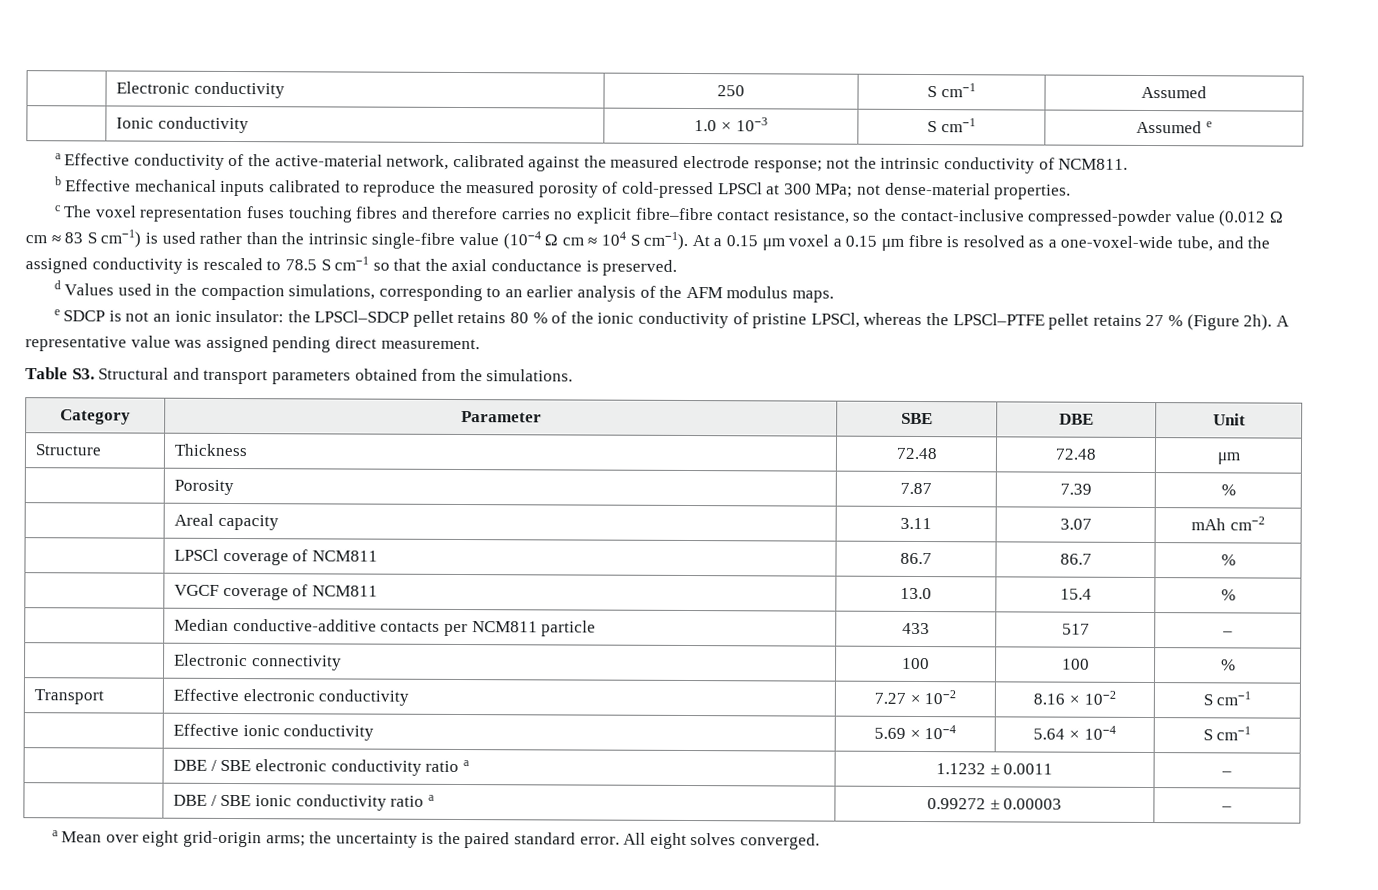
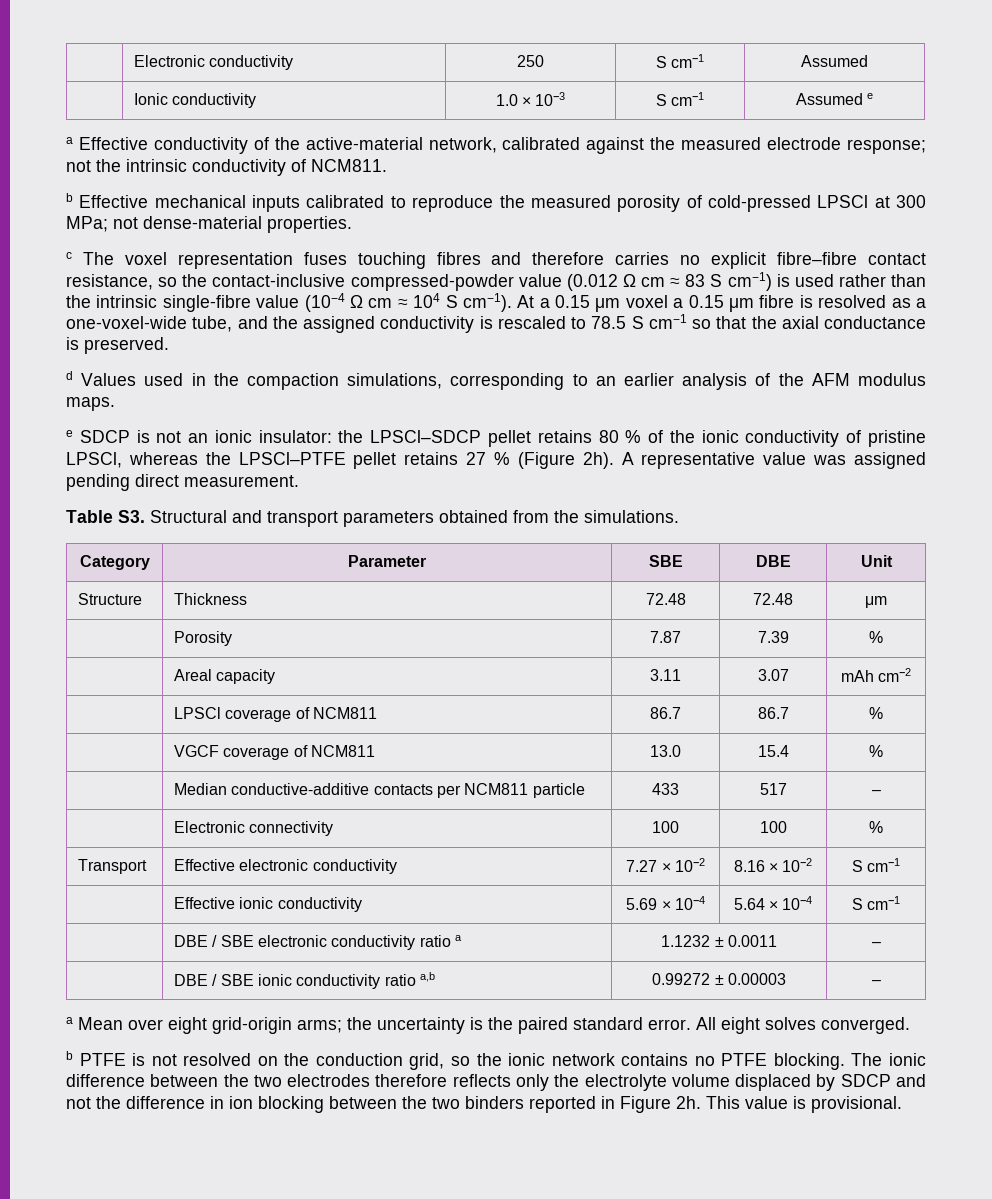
- | DBE / SBE ionic conductivity ratio a | 0.99272 ± 0.00003 | –
+ | DBE / SBE ionic conductivity ratio a,b | 0.99272 ± 0.00003 | –
+ b PTFE is not resolved on the conduction grid, so the ionic network contains no PTFE blocking. The ionic difference between the two electrodes therefore reflects only the electrolyte volume displaced by SDCP and not the difference in ion blocking between the two binders reported in Figure 2h. This value is provisional.

